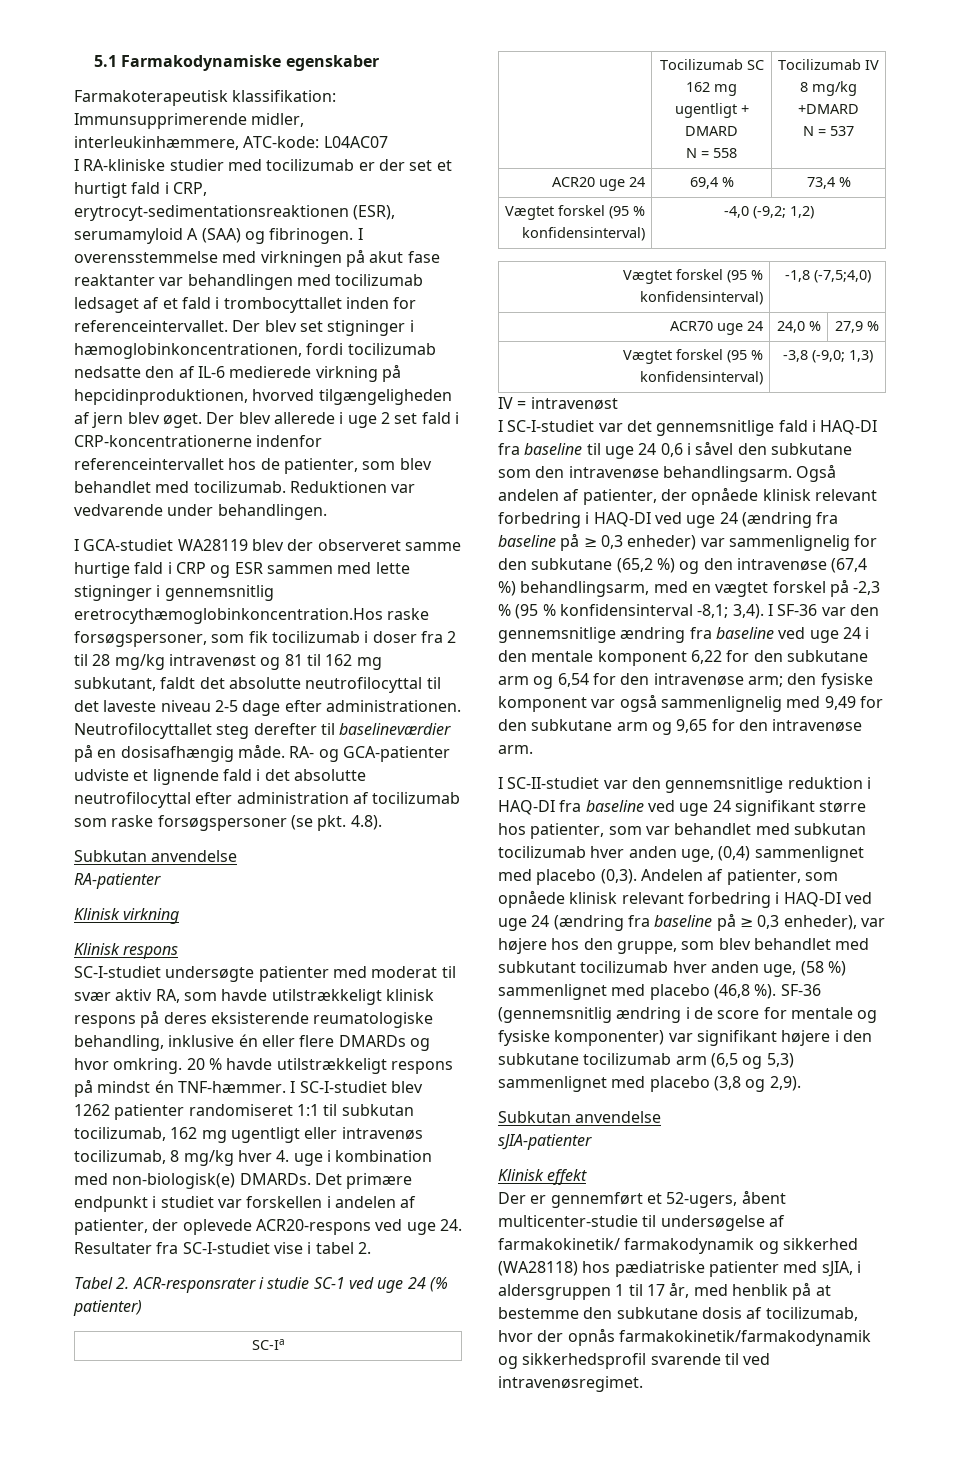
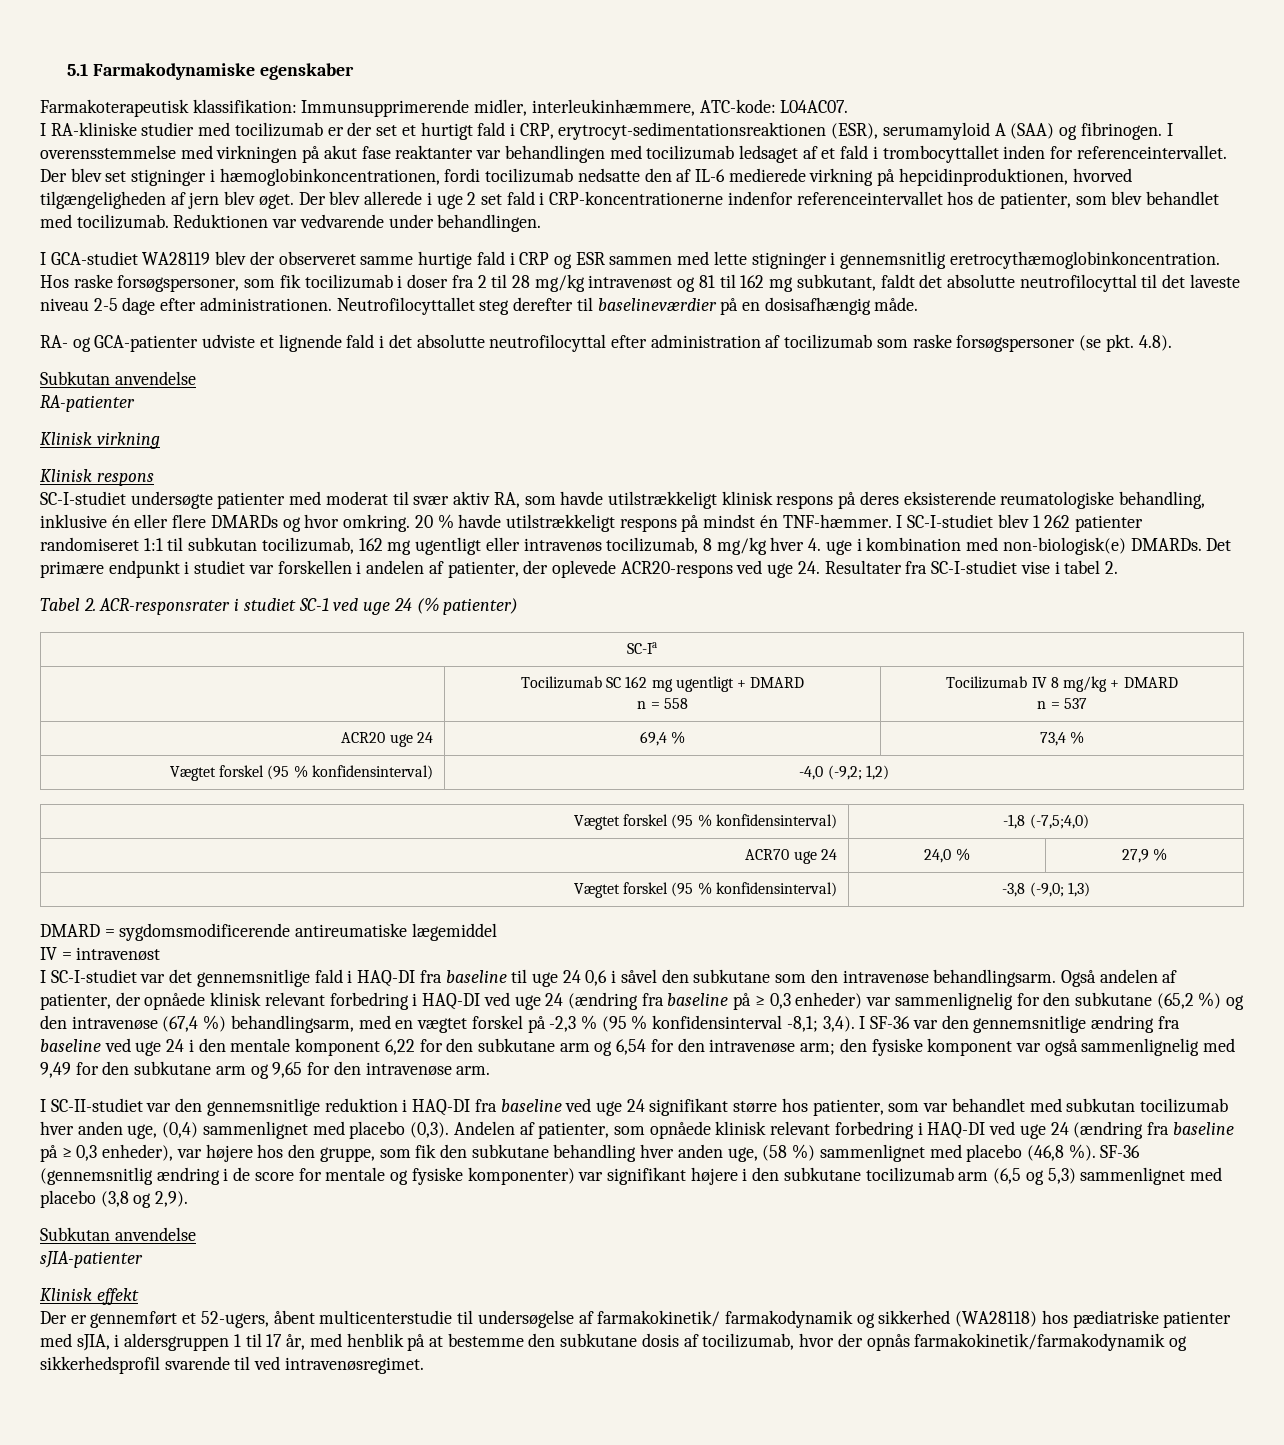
- Farmakoterapeutisk klassifikation: Immunsupprimerende midler, interleukinhæmmere, ATC-kode: L04AC07
+ Farmakoterapeutisk klassifikation: Immunsupprimerende midler, interleukinhæmmere, ATC-kode: L04AC07.
- I GCA-studiet WA28119 blev der observeret samme hurtige fald i CRP og ESR sammen med lette stigninger i gennemsnitlig eretrocythæmoglobinkoncentration.Hos raske forsøgspersoner, som fik tocilizumab i doser fra 2 til 28 mg/kg intravenøst og 81 til 162 mg subkutant, faldt det absolutte neutrofilocyttal til det laveste niveau 2-5 dage efter administrationen.
+ I GCA-studiet WA28119 blev der observeret samme hurtige fald i CRP og ESR sammen med lette stigninger i gennemsnitlig eretrocythæmoglobinkoncentration. Hos raske forsøgspersoner, som fik tocilizumab i doser fra 2 til 28 mg/kg intravenøst og 81 til 162 mg subkutant, faldt det absolutte neutrofilocyttal til det laveste niveau 2-5 dage efter administrationen.
- Neutrofilocyttallet steg derefter til baselineværdier på en dosisafhængig måde. RA- og GCA-patienter udviste et lignende fald i det absolutte neutrofilocyttal efter administration af tocilizumab som raske forsøgspersoner (se pkt. 4.8).
+ Neutrofilocyttallet steg derefter til baselineværdier på en dosisafhængig måde.
+ RA- og GCA-patienter udviste et lignende fald i det absolutte neutrofilocyttal efter administration af tocilizumab som raske forsøgspersoner (se pkt. 4.8).
- I SC-I-studiet blev 1262 patienter randomiseret 1:1 til subkutan tocilizumab, 162 mg ugentligt eller intravenøs tocilizumab, 8 mg/kg hver 4. uge i kombination med non-biologisk(e) DMARDs.
+ I SC-I-studiet blev 1 262 patienter randomiseret 1:1 til subkutan tocilizumab, 162 mg ugentligt eller intravenøs tocilizumab, 8 mg/kg hver 4. uge i kombination med non-biologisk(e) DMARDs.
- Tabel 2. ACR-responsrater i studie SC-1 ved uge 24 (% patienter)
+ Tabel 2. ACR-responsrater i studiet SC-1 ved uge 24 (% patienter)
  | Tocilizumab SC 162 mg ugentligt + DMARD
- N = 558 | Tocilizumab IV 8 mg/kg +DMARD
- N = 537
+ n = 558 | Tocilizumab IV 8 mg/kg + DMARD
+ n = 537
+ DMARD = sygdomsmodificerende antireumatiske lægemiddel
- Andelen af patienter, som opnåede klinisk relevant forbedring i HAQ-DI ved uge 24 (ændring fra baseline på ≥ 0,3 enheder), var højere hos den gruppe, som blev behandlet med subkutant tocilizumab hver anden uge, (58 %) sammenlignet med placebo (46,8 %).
+ Andelen af patienter, som opnåede klinisk relevant forbedring i HAQ-DI ved uge 24 (ændring fra baseline på ≥ 0,3 enheder), var højere hos den gruppe, som fik den subkutane behandling hver anden uge, (58 %) sammenlignet med placebo (46,8 %).
- Der er gennemført et 52-ugers, åbent multicenter-studie til undersøgelse af farmakokinetik/ farmakodynamik og sikkerhed (WA28118) hos pædiatriske patienter med sJIA, i aldersgruppen 1 til 17 år, med henblik på at bestemme den subkutane dosis af tocilizumab, hvor der opnås farmakokinetik/farmakodynamik og sikkerhedsprofil svarende til ved intravenøsregimet.
+ Der er gennemført et 52-ugers, åbent multicenterstudie til undersøgelse af farmakokinetik/ farmakodynamik og sikkerhed (WA28118) hos pædiatriske patienter med sJIA, i aldersgruppen 1 til 17 år, med henblik på at bestemme den subkutane dosis af tocilizumab, hvor der opnås farmakokinetik/farmakodynamik og sikkerhedsprofil svarende til ved intravenøsregimet.

